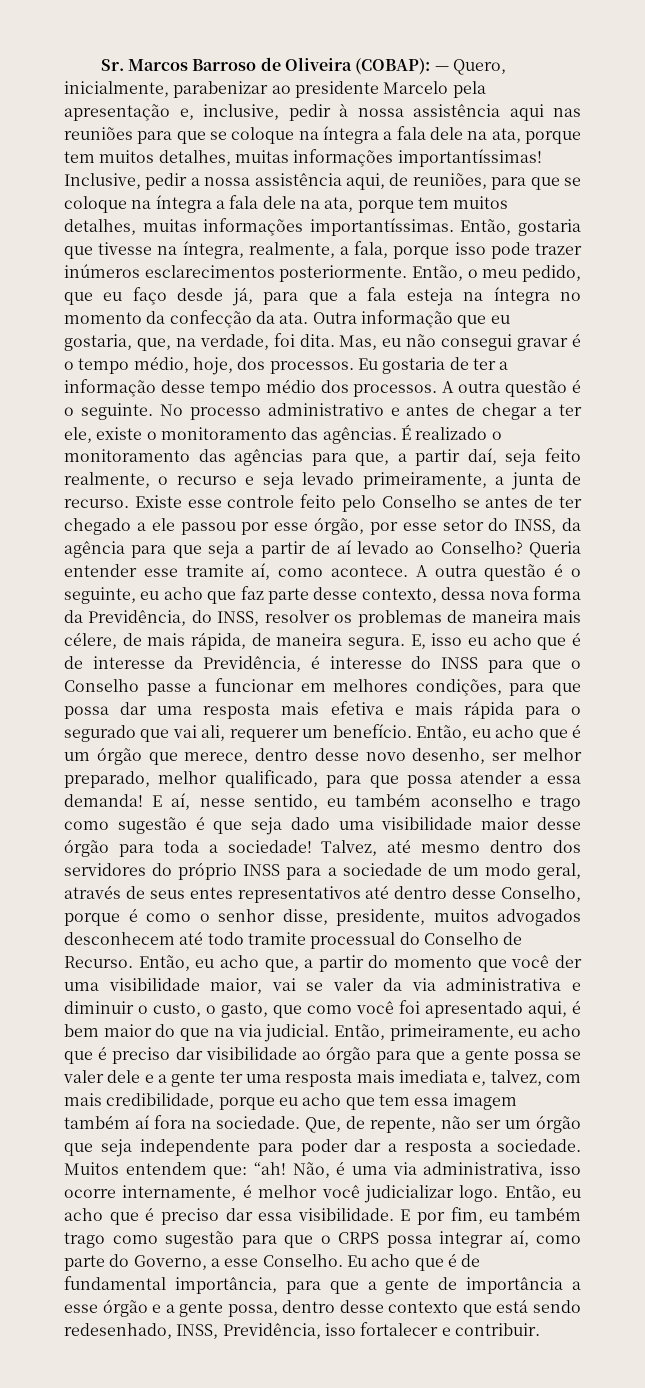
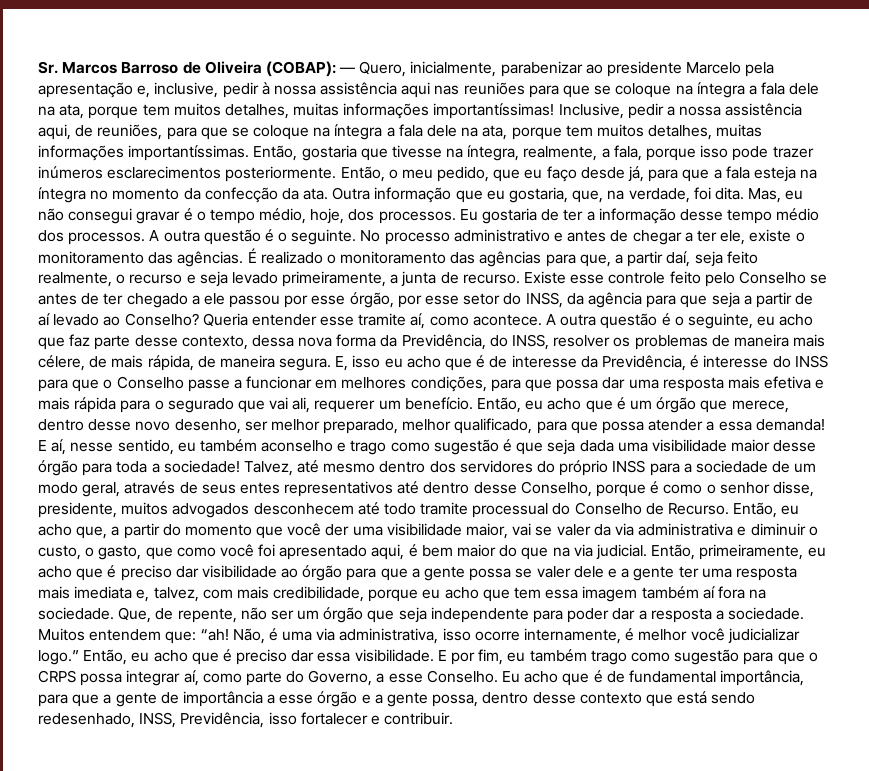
- E aí, nesse sentido, eu também aconselho e trago como sugestão é que seja dado uma visibilidade maior desse órgão para toda a sociedade!
+ E aí, nesse sentido, eu também aconselho e trago como sugestão é que seja dada uma visibilidade maior desse órgão para toda a sociedade!
- Não, é uma via administrativa, isso ocorre internamente, é melhor você judicializar logo.
+ Não, é uma via administrativa, isso ocorre internamente, é melhor você judicializar logo.”

